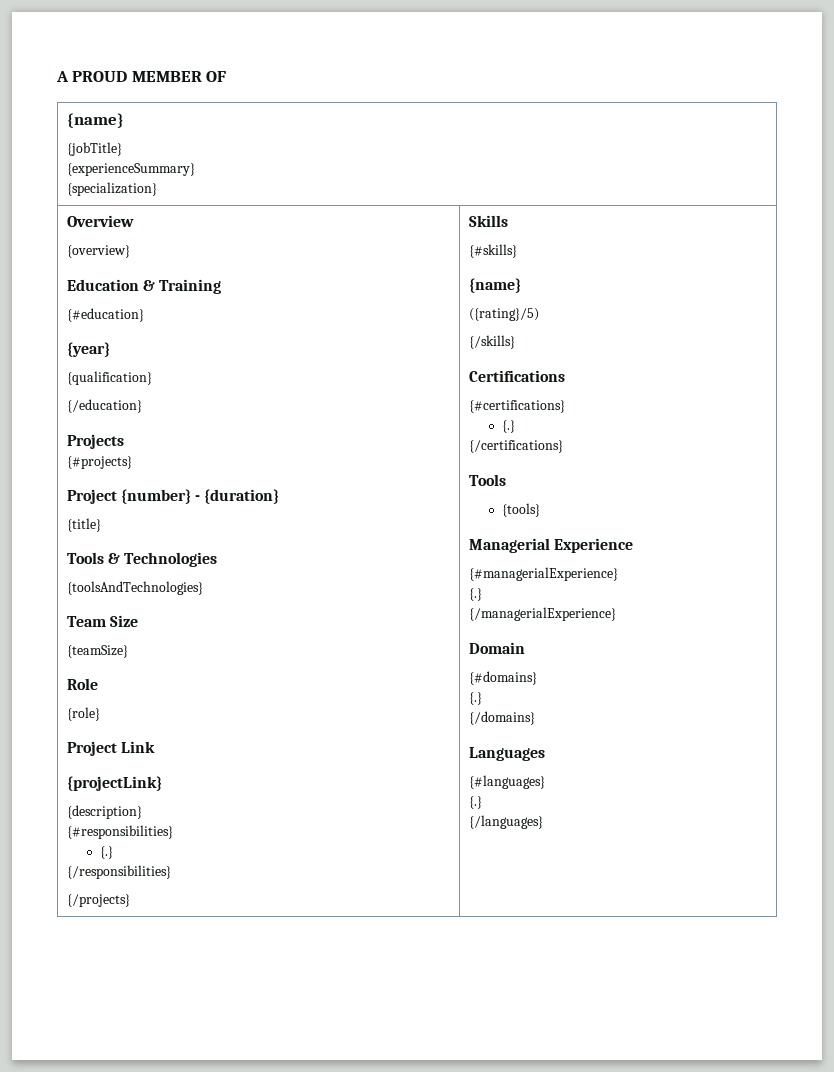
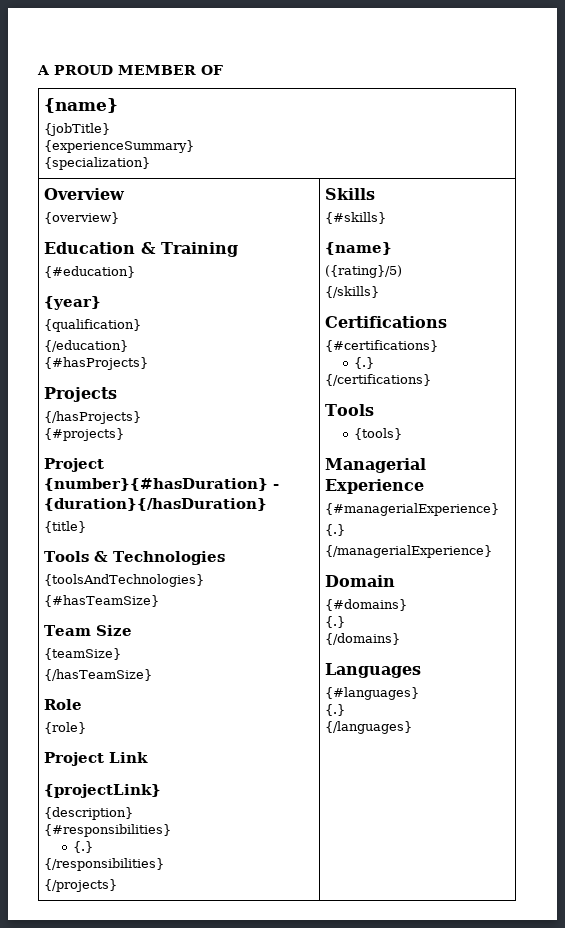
+ {#hasProjects}
+ {/hasProjects}
- Project {number} - {duration}
+ Project {number}{#hasDuration} - {duration}{/hasDuration}
+ {#hasTeamSize}
+ {/hasTeamSize}

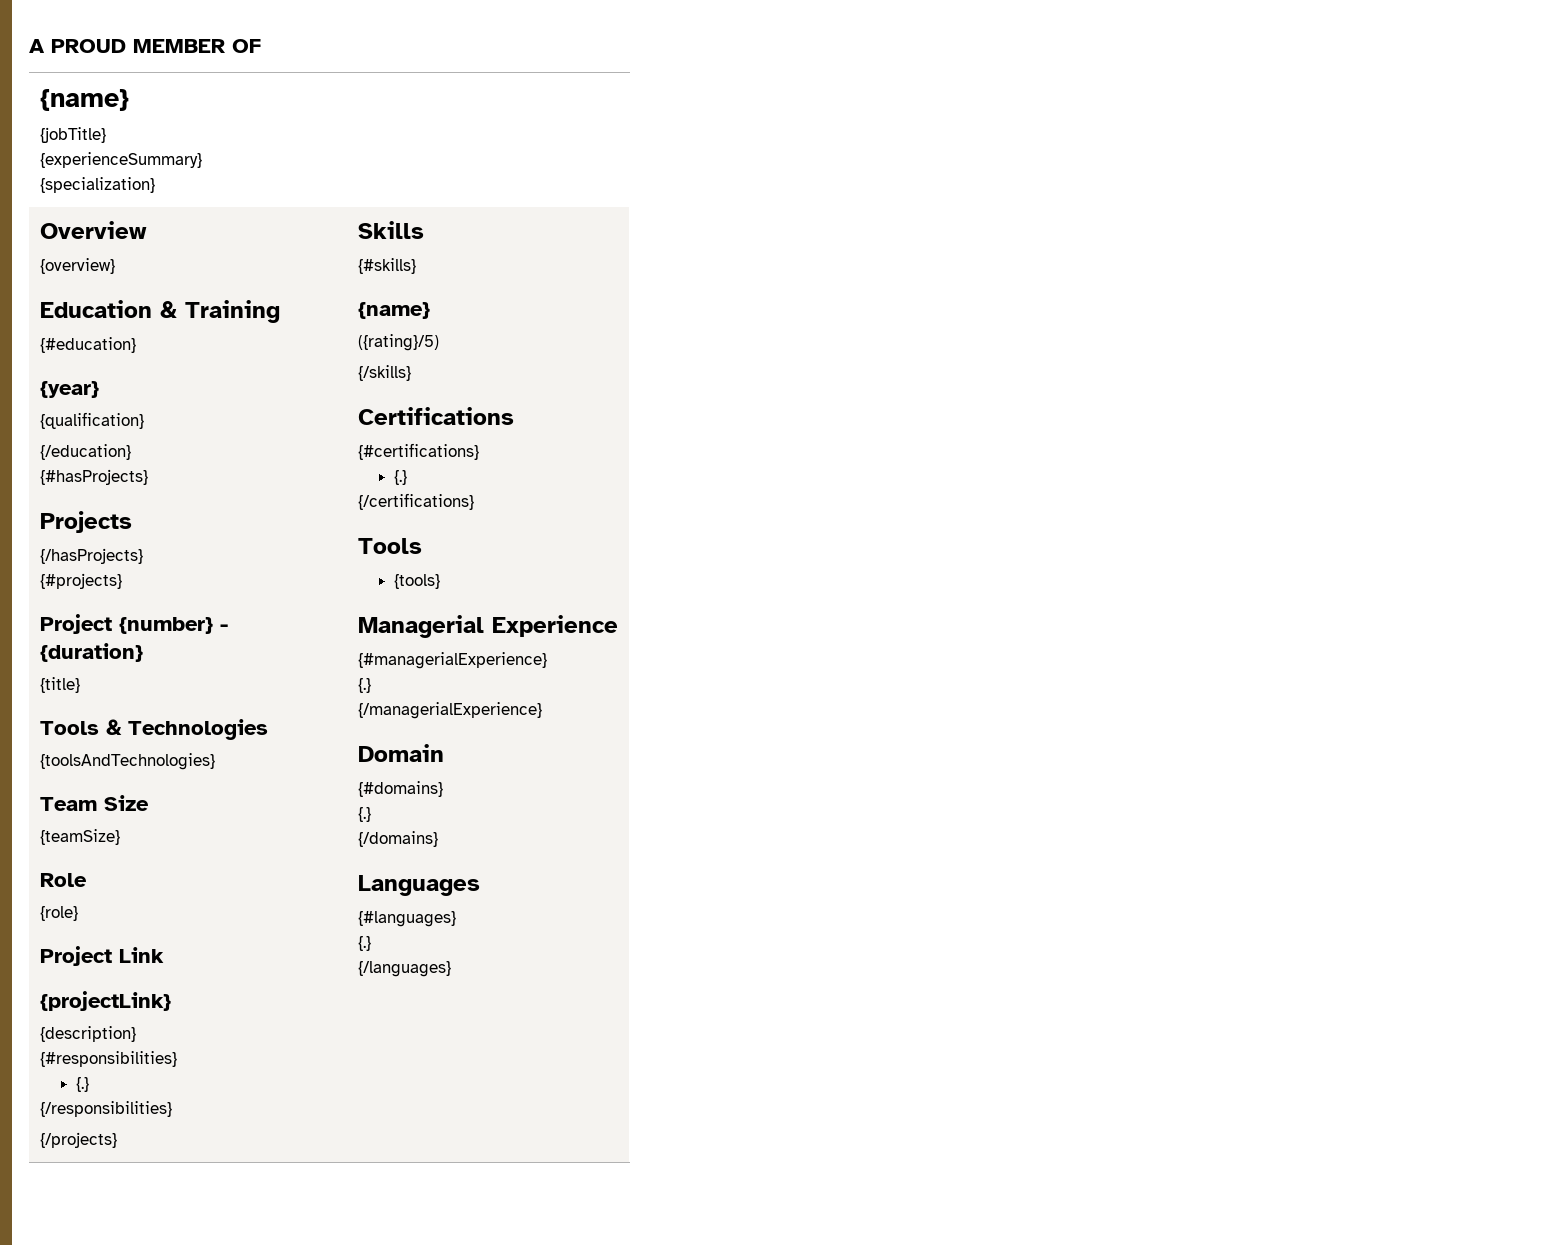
- Project {number}{#hasDuration} - {duration}{/hasDuration}
+ Project {number} - {duration}
- {#hasTeamSize}
- {/hasTeamSize}

